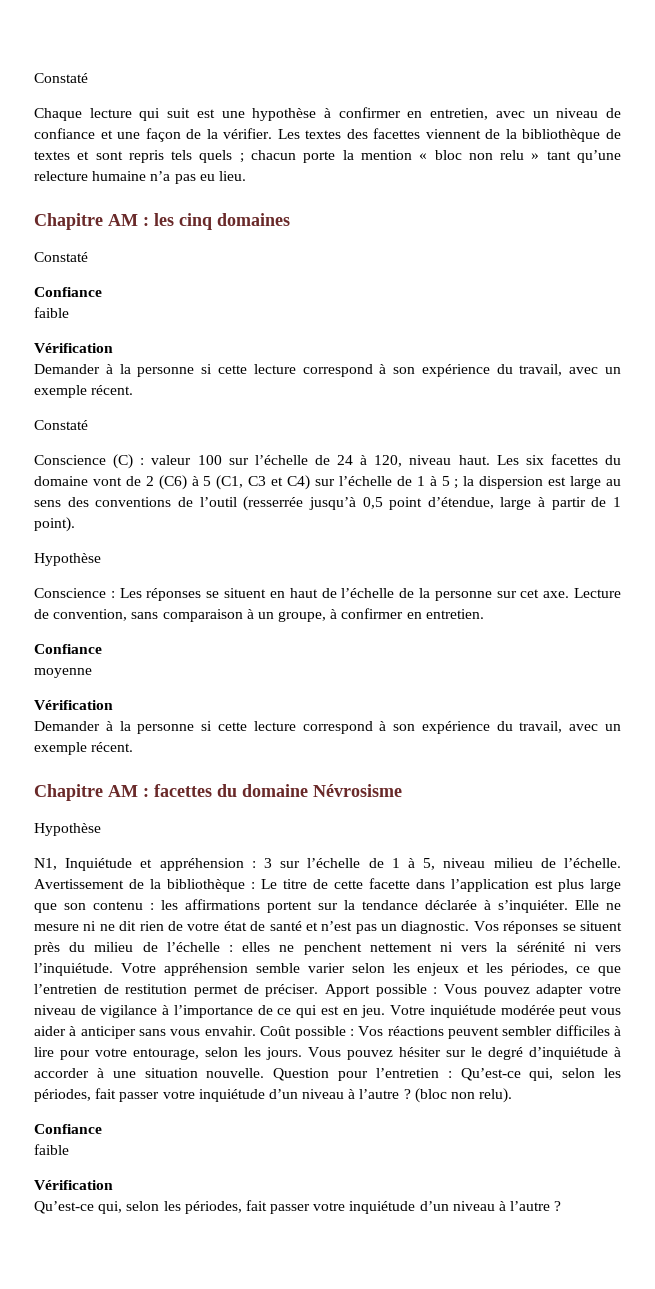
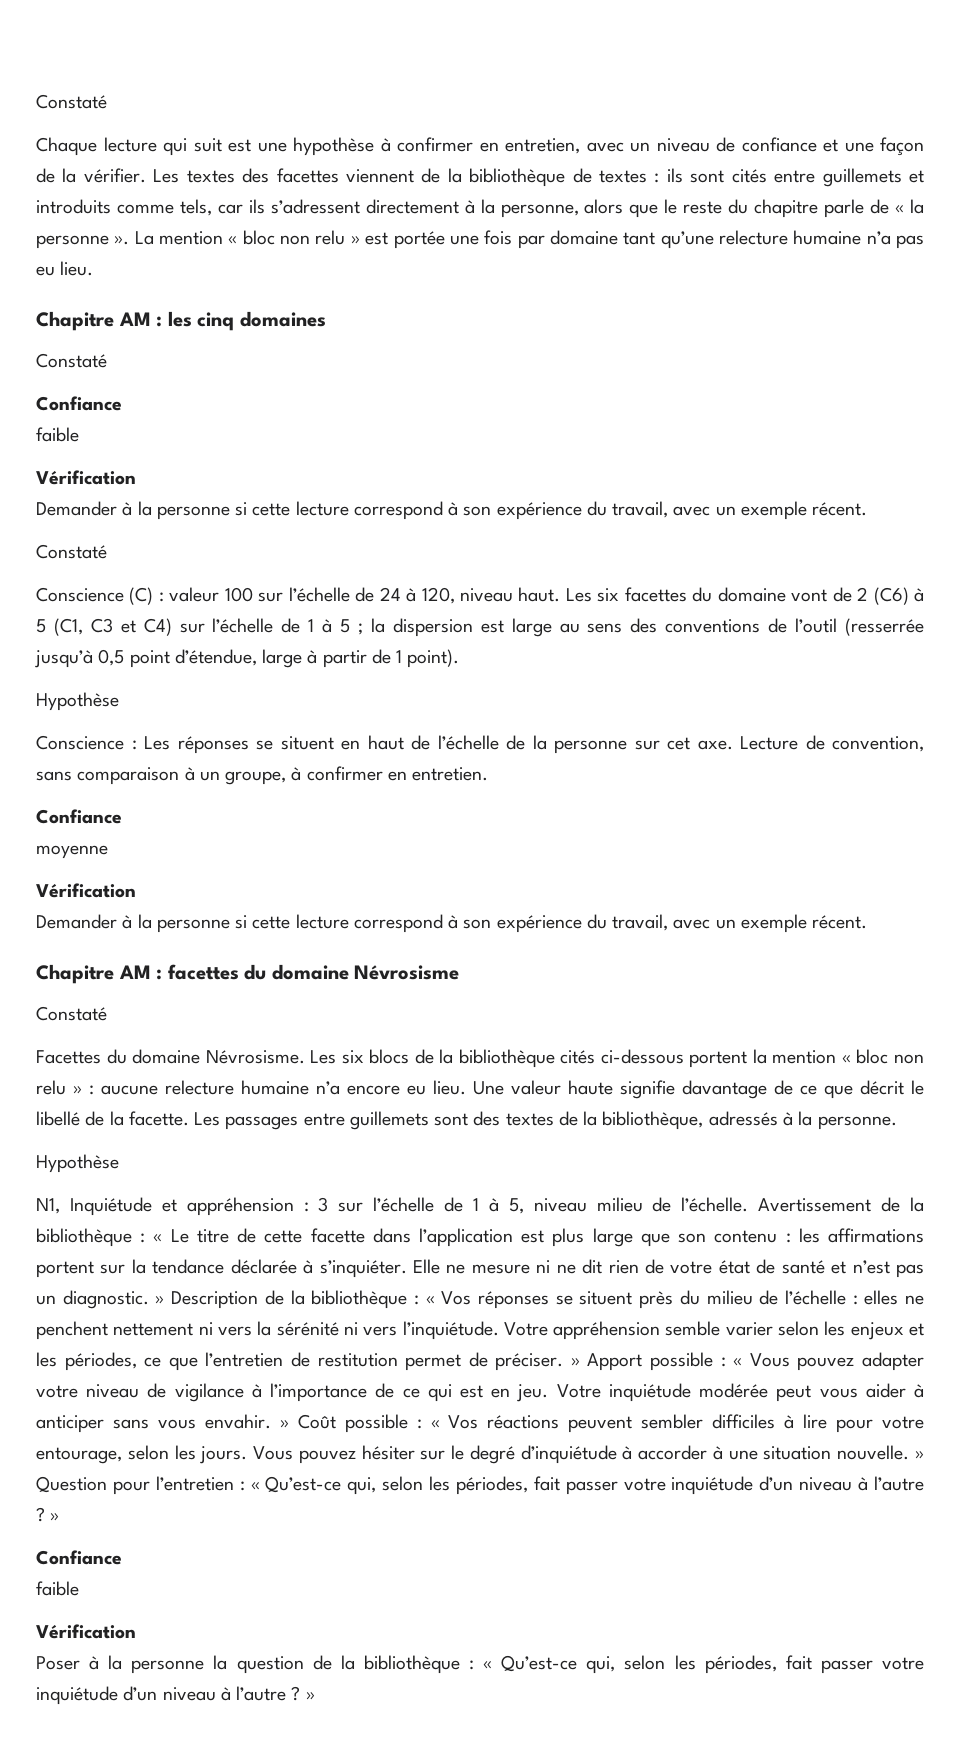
- Les textes des facettes viennent de la bibliothèque de textes et sont repris tels quels ; chacun porte la mention « bloc non relu » tant qu’une relecture humaine n’a pas eu lieu.
+ Les textes des facettes viennent de la bibliothèque de textes : ils sont cités entre guillemets et introduits comme tels, car ils s’adressent directement à la personne, alors que le reste du chapitre parle de « la personne ». La mention « bloc non relu » est portée une fois par domaine tant qu’une relecture humaine n’a pas eu lieu.
  Chapitre AM : facettes du domaine Névrosisme
+ Constaté
+ Facettes du domaine Névrosisme. Les six blocs de la bibliothèque cités ci-dessous portent la mention « bloc non relu » : aucune relecture humaine n’a encore eu lieu. Une valeur haute signifie davantage de ce que décrit le libellé de la facette. Les passages entre guillemets sont des textes de la bibliothèque, adressés à la personne.
- Avertissement de la bibliothèque : Le titre de cette facette dans l’application est plus large que son contenu : les affirmations portent sur la tendance déclarée à s’inquiéter.
+ Avertissement de la bibliothèque : « Le titre de cette facette dans l’application est plus large que son contenu : les affirmations portent sur la tendance déclarée à s’inquiéter.
- Elle ne mesure ni ne dit rien de votre état de santé et n’est pas un diagnostic. Vos réponses se situent près du milieu de l’échelle : elles ne penchent nettement ni vers la sérénité ni vers l’inquiétude.
+ Elle ne mesure ni ne dit rien de votre état de santé et n’est pas un diagnostic. » Description de la bibliothèque : « Vos réponses se situent près du milieu de l’échelle : elles ne penchent nettement ni vers la sérénité ni vers l’inquiétude.
- Votre appréhension semble varier selon les enjeux et les périodes, ce que l’entretien de restitution permet de préciser. Apport possible : Vous pouvez adapter votre niveau de vigilance à l’importance de ce qui est en jeu.
+ Votre appréhension semble varier selon les enjeux et les périodes, ce que l’entretien de restitution permet de préciser. » Apport possible : « Vous pouvez adapter votre niveau de vigilance à l’importance de ce qui est en jeu.
- Votre inquiétude modérée peut vous aider à anticiper sans vous envahir. Coût possible : Vos réactions peuvent sembler difficiles à lire pour votre entourage, selon les jours.
+ Votre inquiétude modérée peut vous aider à anticiper sans vous envahir. » Coût possible : « Vos réactions peuvent sembler difficiles à lire pour votre entourage, selon les jours.
- Vous pouvez hésiter sur le degré d’inquiétude à accorder à une situation nouvelle. Question pour l’entretien : Qu’est-ce qui, selon les périodes, fait passer votre inquiétude d’un niveau à l’autre ? (bloc non relu).
+ Vous pouvez hésiter sur le degré d’inquiétude à accorder à une situation nouvelle. » Question pour l’entretien : « Qu’est-ce qui, selon les périodes, fait passer votre inquiétude d’un niveau à l’autre ? »
  Confiance
  faible
  Vérification
- Qu’est-ce qui, selon les périodes, fait passer votre inquiétude d’un niveau à l’autre ?
+ Poser à la personne la question de la bibliothèque : « Qu’est-ce qui, selon les périodes, fait passer votre inquiétude d’un niveau à l’autre ? »

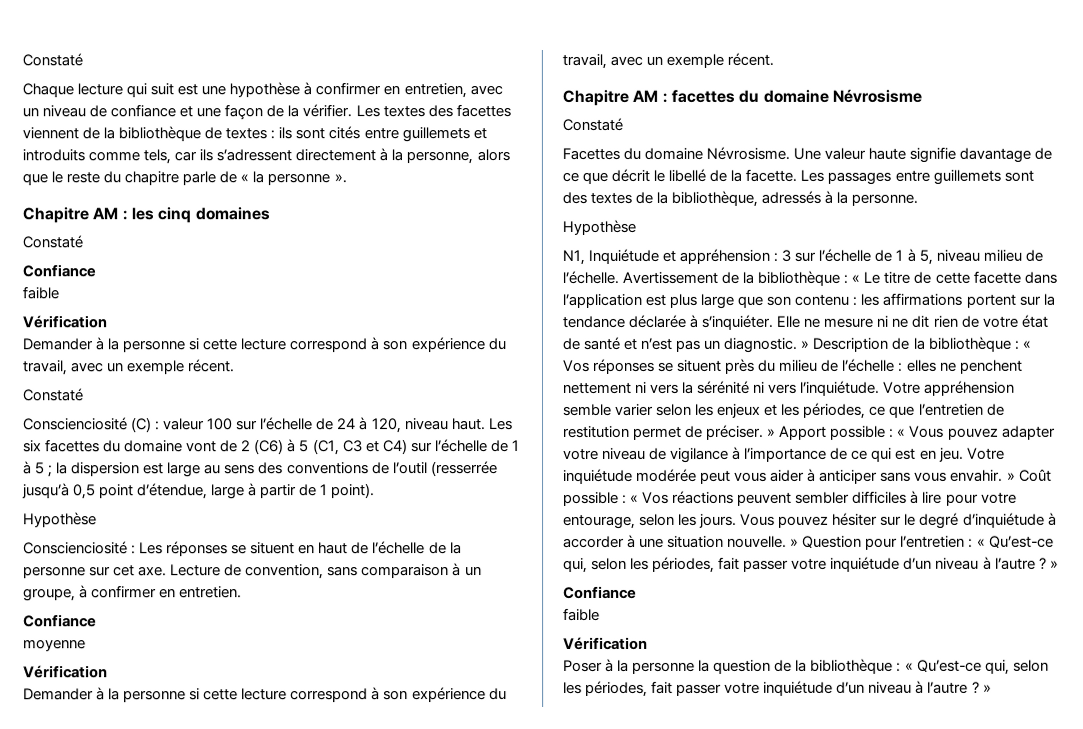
- La mention « bloc non relu » est portée une fois par domaine tant qu’une relecture humaine n’a pas eu lieu.
- Conscience (C) : valeur 100 sur l’échelle de 24 à 120, niveau haut.
+ Conscienciosité (C) : valeur 100 sur l’échelle de 24 à 120, niveau haut.
- Conscience : Les réponses se situent en haut de l’échelle de la personne sur cet axe.
+ Conscienciosité : Les réponses se situent en haut de l’échelle de la personne sur cet axe.
- Les six blocs de la bibliothèque cités ci-dessous portent la mention « bloc non relu » : aucune relecture humaine n’a encore eu lieu.

